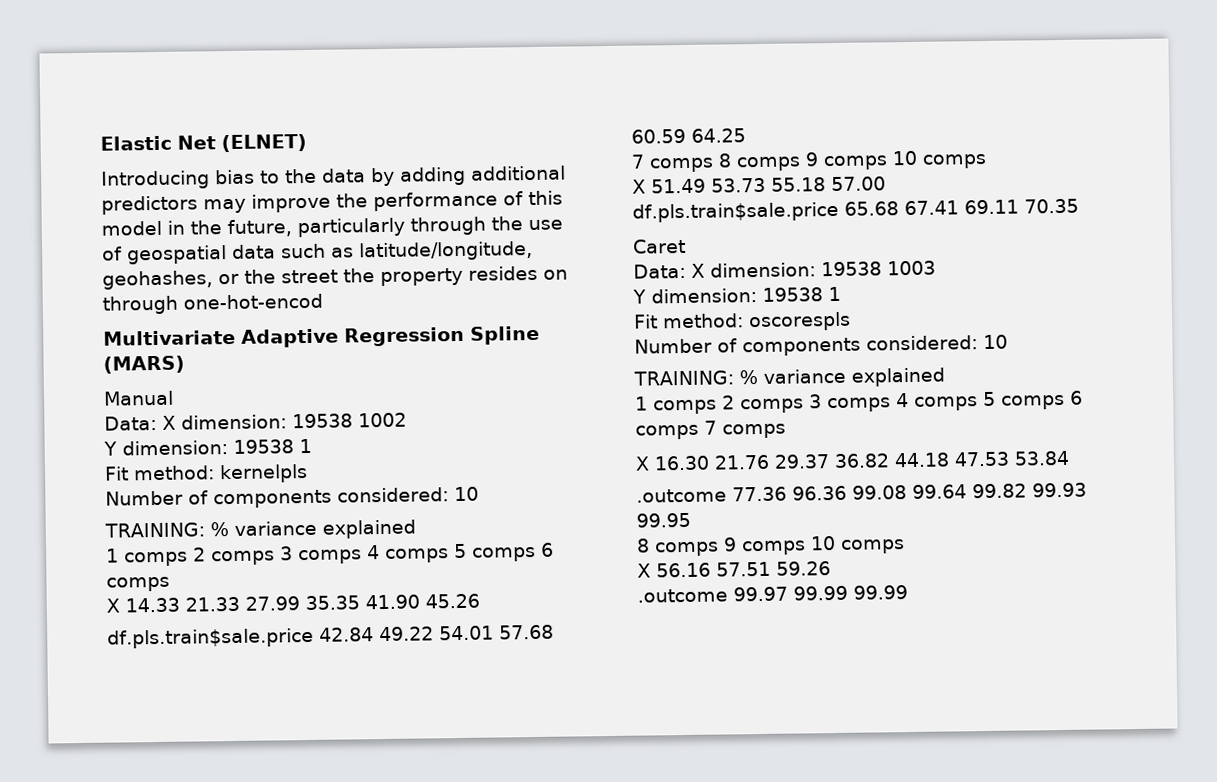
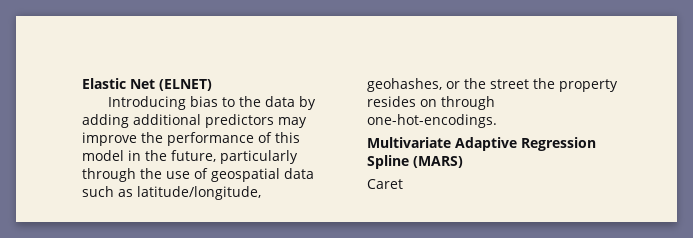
- Introducing bias to the data by adding additional predictors may improve the performance of this model in the future, particularly through the use of geospatial data such as latitude/longitude, geohashes, or the street the property resides on through one-hot-encod
+ Introducing bias to the data by adding additional predictors may improve the performance of this model in the future, particularly through the use of geospatial data such as latitude/longitude, geohashes, or the street the property resides on through one-hot-encodings.
- Manual
- Data: X dimension: 19538 1002
- Y dimension: 19538 1
- Fit method: kernelpls
- Number of components considered: 10
- TRAINING: % variance explained
- 1 comps 2 comps 3 comps 4 comps 5 comps 6 comps
- X 14.33 21.33 27.99 35.35 41.90 45.26
- df.pls.train$sale.price 42.84 49.22 54.01 57.68 60.59 64.25
- 7 comps 8 comps 9 comps 10 comps
- X 51.49 53.73 55.18 57.00
- df.pls.train$sale.price 65.68 67.41 69.11 70.35
  Caret
- Data: X dimension: 19538 1003
- Y dimension: 19538 1
- Fit method: oscorespls
- Number of components considered: 10
- TRAINING: % variance explained
- 1 comps 2 comps 3 comps 4 comps 5 comps 6 comps 7 comps
- X 16.30 21.76 29.37 36.82 44.18 47.53 53.84
- .outcome 77.36 96.36 99.08 99.64 99.82 99.93 99.95
- 8 comps 9 comps 10 comps
- X 56.16 57.51 59.26
- .outcome 99.97 99.99 99.99

